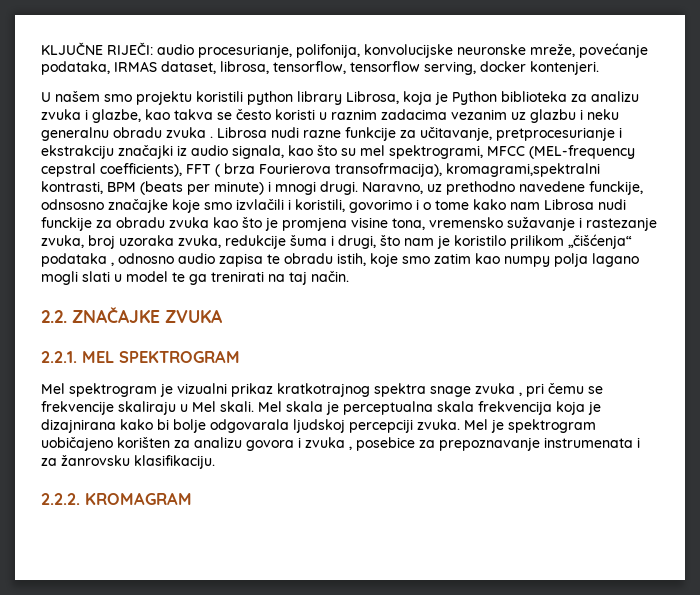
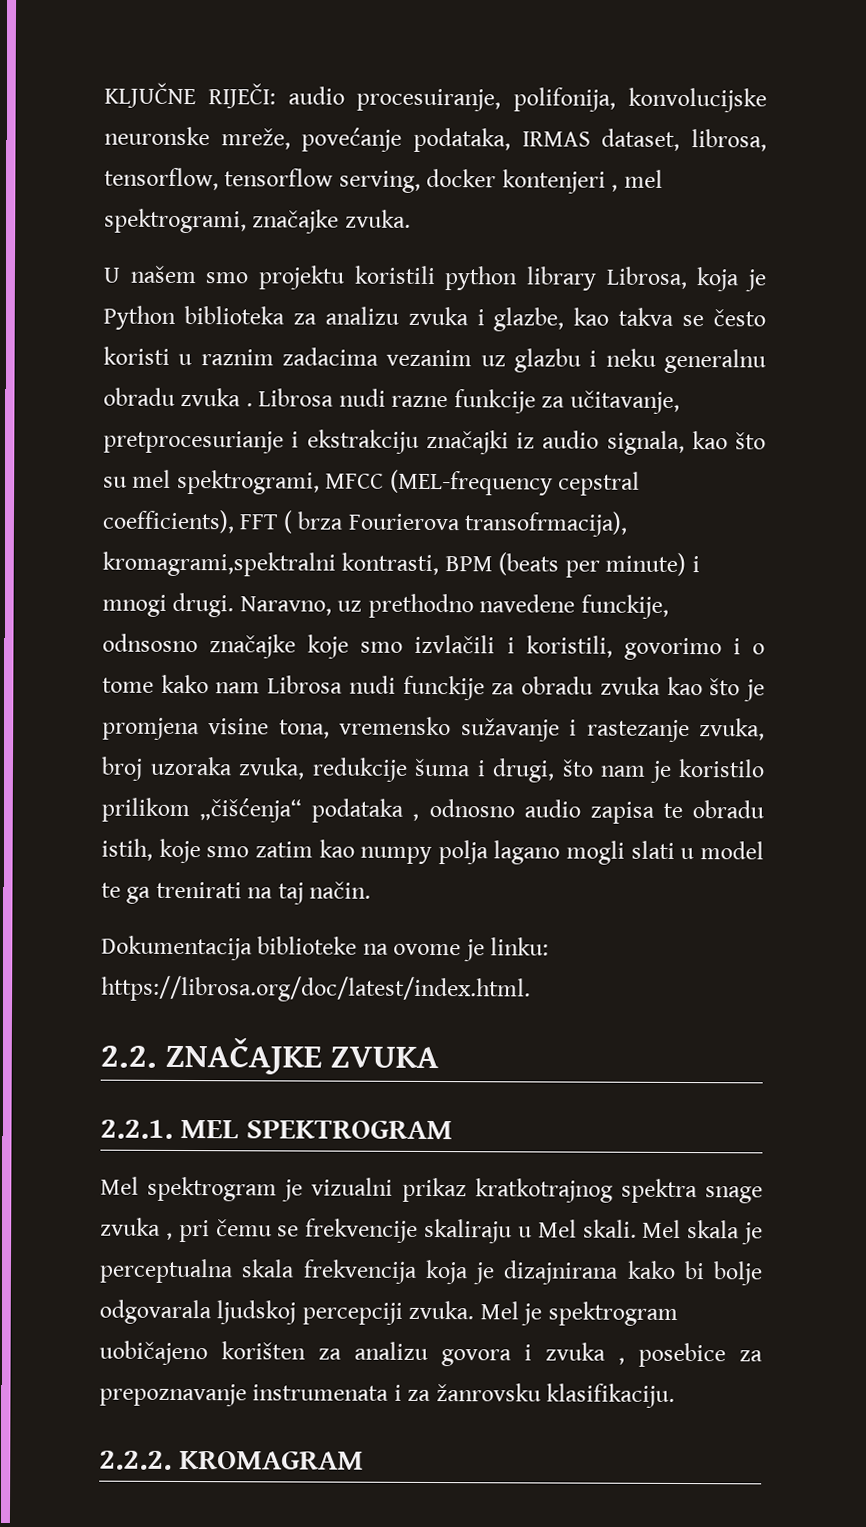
- KLJUČNE RIJEČI: audio procesurianje, polifonija, konvolucijske neuronske mreže, povećanje podataka, IRMAS dataset, librosa, tensorflow, tensorflow serving, docker kontenjeri.
+ KLJUČNE RIJEČI: audio procesuiranje, polifonija, konvolucijske neuronske mreže, povećanje podataka, IRMAS dataset, librosa, tensorflow, tensorflow serving, docker kontenjeri , mel spektrogrami, značajke zvuka.
+ Dokumentacija biblioteke na ovome je linku: https://librosa.org/doc/latest/index.html.

